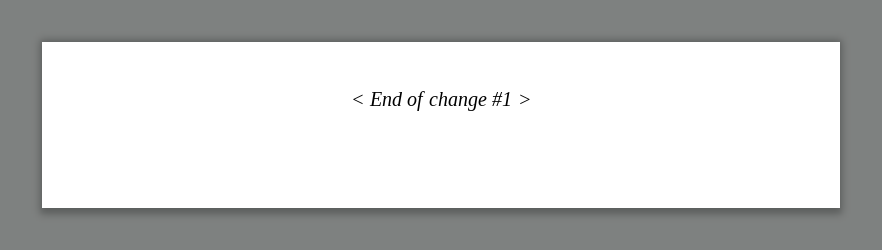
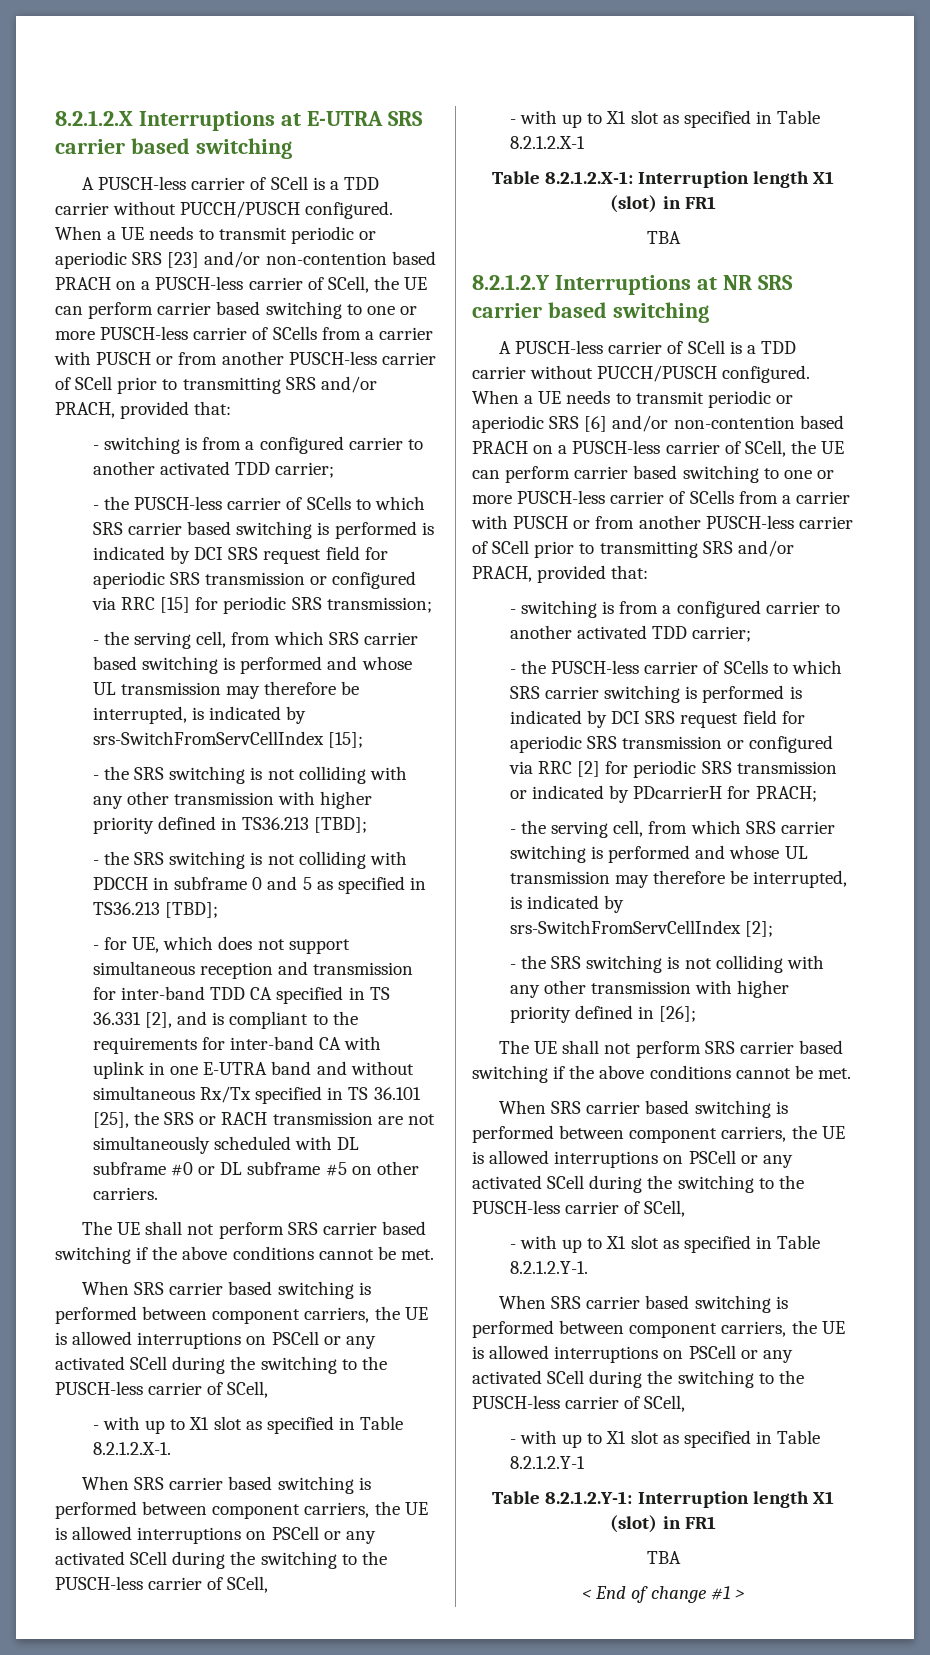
+ 8.2.1.2.X Interruptions at E-UTRA SRS carrier based switching
+ A PUSCH-less carrier of SCell is a TDD carrier without PUCCH/PUSCH configured. When a UE needs to transmit periodic or aperiodic SRS [23] and/or non-contention based PRACH on a PUSCH-less carrier of SCell, the UE can perform carrier based switching to one or more PUSCH-less carrier of SCells from a carrier with PUSCH or from another PUSCH-less carrier of SCell prior to transmitting SRS and/or PRACH, provided that:
+ - switching is from a configured carrier to another activated TDD carrier;
+ - the PUSCH-less carrier of SCells to which SRS carrier based switching is performed is indicated by DCI SRS request field for aperiodic SRS transmission or configured via RRC [15] for periodic SRS transmission;
+ - the serving cell, from which SRS carrier based switching is performed and whose UL transmission may therefore be interrupted, is indicated by srs-SwitchFromServCellIndex [15];
+ - the SRS switching is not colliding with any other transmission with higher priority defined in TS36.213 [TBD];
+ - the SRS switching is not colliding with PDCCH in subframe 0 and 5 as specified in TS36.213 [TBD];
+ - for UE, which does not support simultaneous reception and transmission for inter-band TDD CA specified in TS 36.331 [2], and is compliant to the requirements for inter-band CA with uplink in one E-UTRA band and without simultaneous Rx/Tx specified in TS 36.101 [25], the SRS or RACH transmission are not simultaneously scheduled with DL subframe #0 or DL subframe #5 on other carriers.
+ The UE shall not perform SRS carrier based switching if the above conditions cannot be met.
+ When SRS carrier based switching is performed between component carriers, the UE is allowed interruptions on PSCell or any activated SCell during the switching to the PUSCH-less carrier of SCell,
+ - with up to X1 slot as specified in Table 8.2.1.2.X-1.
+ When SRS carrier based switching is performed between component carriers, the UE is allowed interruptions on PSCell or any activated SCell during the switching to the PUSCH-less carrier of SCell,
+ - with up to X1 slot as specified in Table 8.2.1.2.X-1
+ Table 8.2.1.2.X-1: Interruption length X1 (slot) in FR1
+ TBA
+ 8.2.1.2.Y Interruptions at NR SRS carrier based switching
+ A PUSCH-less carrier of SCell is a TDD carrier without PUCCH/PUSCH configured. When a UE needs to transmit periodic or aperiodic SRS [6] and/or non-contention based PRACH on a PUSCH-less carrier of SCell, the UE can perform carrier based switching to one or more PUSCH-less carrier of SCells from a carrier with PUSCH or from another PUSCH-less carrier of SCell prior to transmitting SRS and/or PRACH, provided that:
+ - switching is from a configured carrier to another activated TDD carrier;
+ - the PUSCH-less carrier of SCells to which SRS carrier switching is performed is indicated by DCI SRS request field for aperiodic SRS transmission or configured via RRC [2] for periodic SRS transmission or indicated by PDcarrierH for PRACH;
+ - the serving cell, from which SRS carrier switching is performed and whose UL transmission may therefore be interrupted, is indicated by srs-SwitchFromServCellIndex [2];
+ - the SRS switching is not colliding with any other transmission with higher priority defined in [26];
+ The UE shall not perform SRS carrier based switching if the above conditions cannot be met.
+ When SRS carrier based switching is performed between component carriers, the UE is allowed interruptions on PSCell or any activated SCell during the switching to the PUSCH-less carrier of SCell,
+ - with up to X1 slot as specified in Table 8.2.1.2.Y-1.
+ When SRS carrier based switching is performed between component carriers, the UE is allowed interruptions on PSCell or any activated SCell during the switching to the PUSCH-less carrier of SCell,
+ - with up to X1 slot as specified in Table 8.2.1.2.Y-1
+ Table 8.2.1.2.Y-1: Interruption length X1 (slot) in FR1
+ TBA

